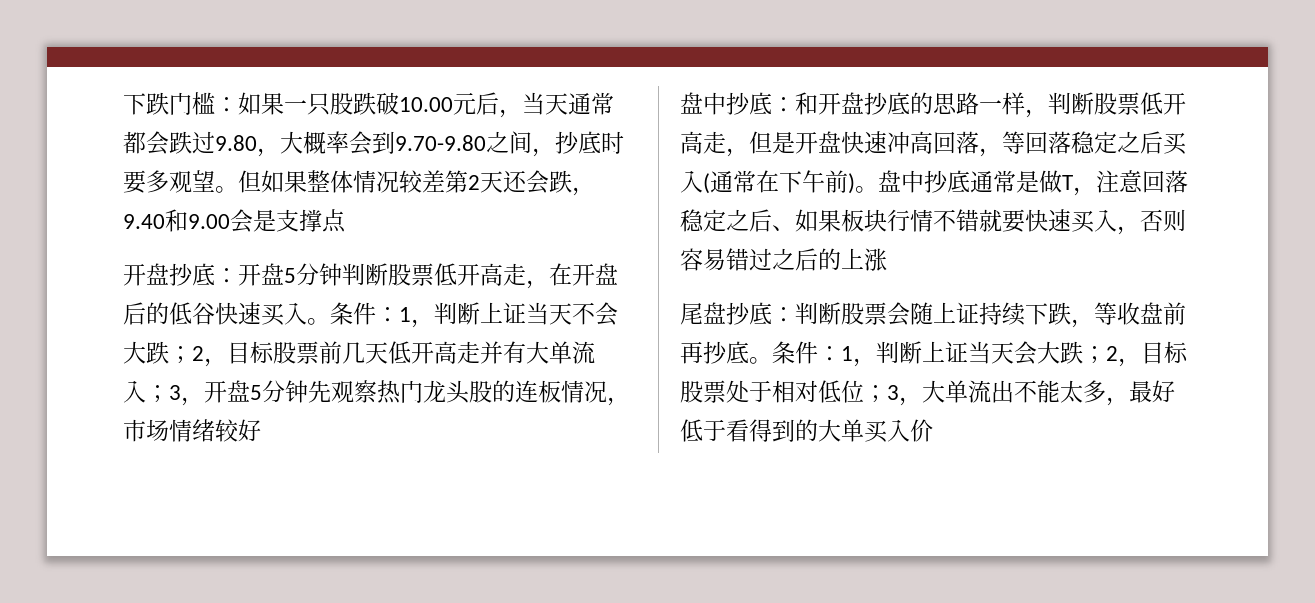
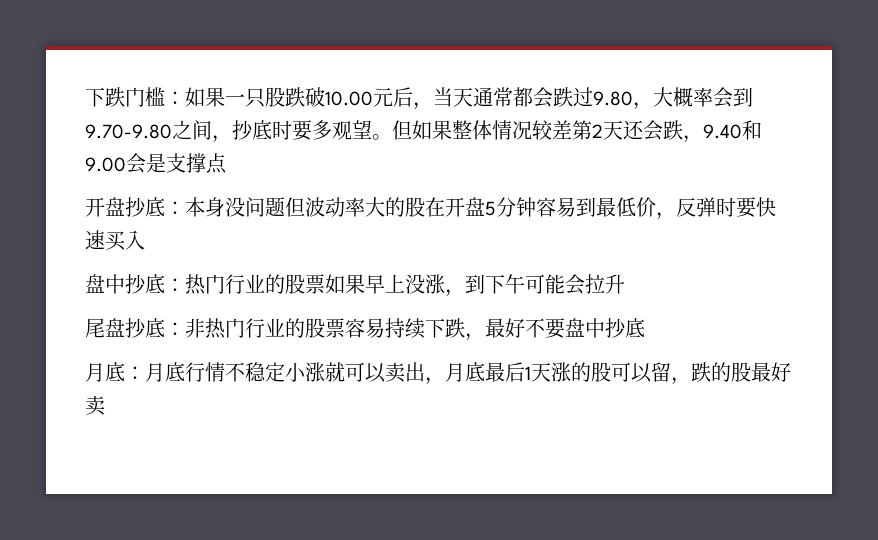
- 开盘抄底：开盘5分钟判断股票低开高走，在开盘后的低谷快速买入。条件：1，判断上证当天不会大跌；2，目标股票前几天低开高走并有大单流入；3，开盘5分钟先观察热门龙头股的连板情况，市场情绪较好
- 盘中抄底：和开盘抄底的思路一样，判断股票低开高走，但是开盘快速冲高回落，等回落稳定之后买入(通常在下午前)。盘中抄底通常是做T，注意回落稳定之后、如果板块行情不错就要快速买入，否则容易错过之后的上涨
- 尾盘抄底：判断股票会随上证持续下跌，等收盘前再抄底。条件：1，判断上证当天会大跌；2，目标股票处于相对低位；3，大单流出不能太多，最好低于看得到的大单买入价
+ 开盘抄底：本身没问题但波动率大的股在开盘5分钟容易到最低价，反弹时要快速买入
+ 盘中抄底：热门行业的股票如果早上没涨，到下午可能会拉升
+ 尾盘抄底：非热门行业的股票容易持续下跌，最好不要盘中抄底
+ 月底：月底行情不稳定小涨就可以卖出，月底最后1天涨的股可以留，跌的股最好卖

